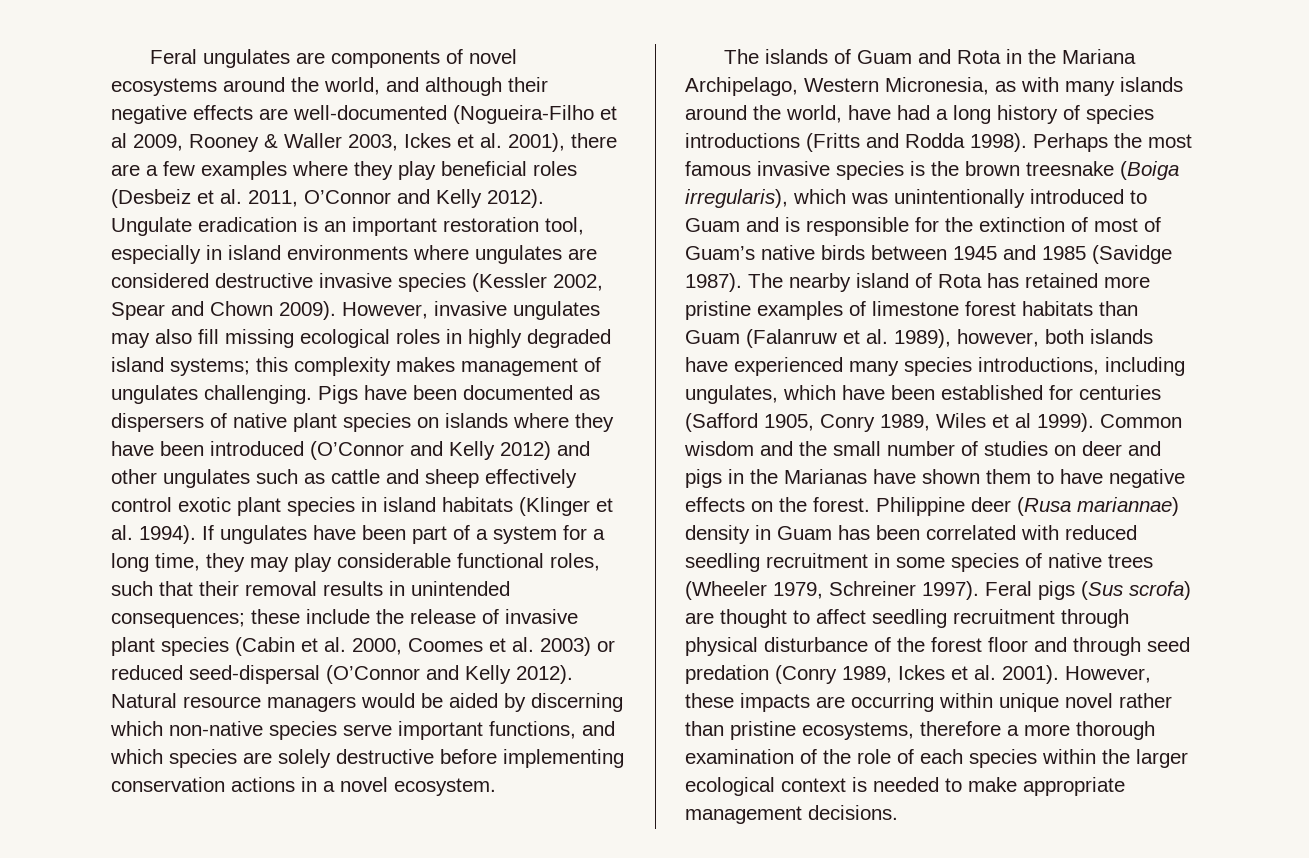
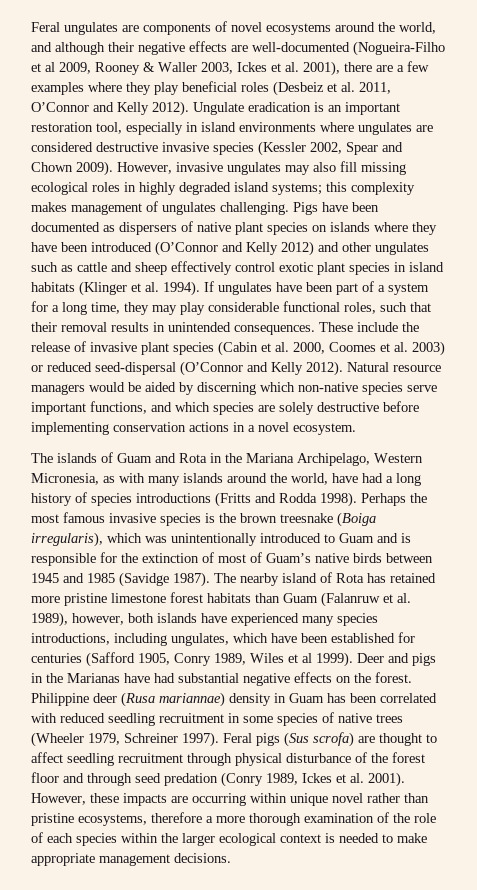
- If ungulates have been part of a system for a long time, they may play considerable functional roles, such that their removal results in unintended consequences; these include the release of invasive plant species (Cabin et al. 2000, Coomes et al. 2003) or reduced seed-dispersal (O’Connor and Kelly 2012).
+ If ungulates have been part of a system for a long time, they may play considerable functional roles, such that their removal results in unintended consequences. These include the release of invasive plant species (Cabin et al. 2000, Coomes et al. 2003) or reduced seed-dispersal (O’Connor and Kelly 2012).
- The nearby island of Rota has retained more pristine examples of limestone forest habitats than Guam (Falanruw et al. 1989), however, both islands have experienced many species introductions, including ungulates, which have been established for centuries (Safford 1905, Conry 1989, Wiles et al 1999).
+ The nearby island of Rota has retained more pristine limestone forest habitats than Guam (Falanruw et al. 1989), however, both islands have experienced many species introductions, including ungulates, which have been established for centuries (Safford 1905, Conry 1989, Wiles et al 1999).
- Common wisdom and the small number of studies on deer and pigs in the Marianas have shown them to have negative effects on the forest.
+ Deer and pigs in the Marianas have had substantial negative effects on the forest.

